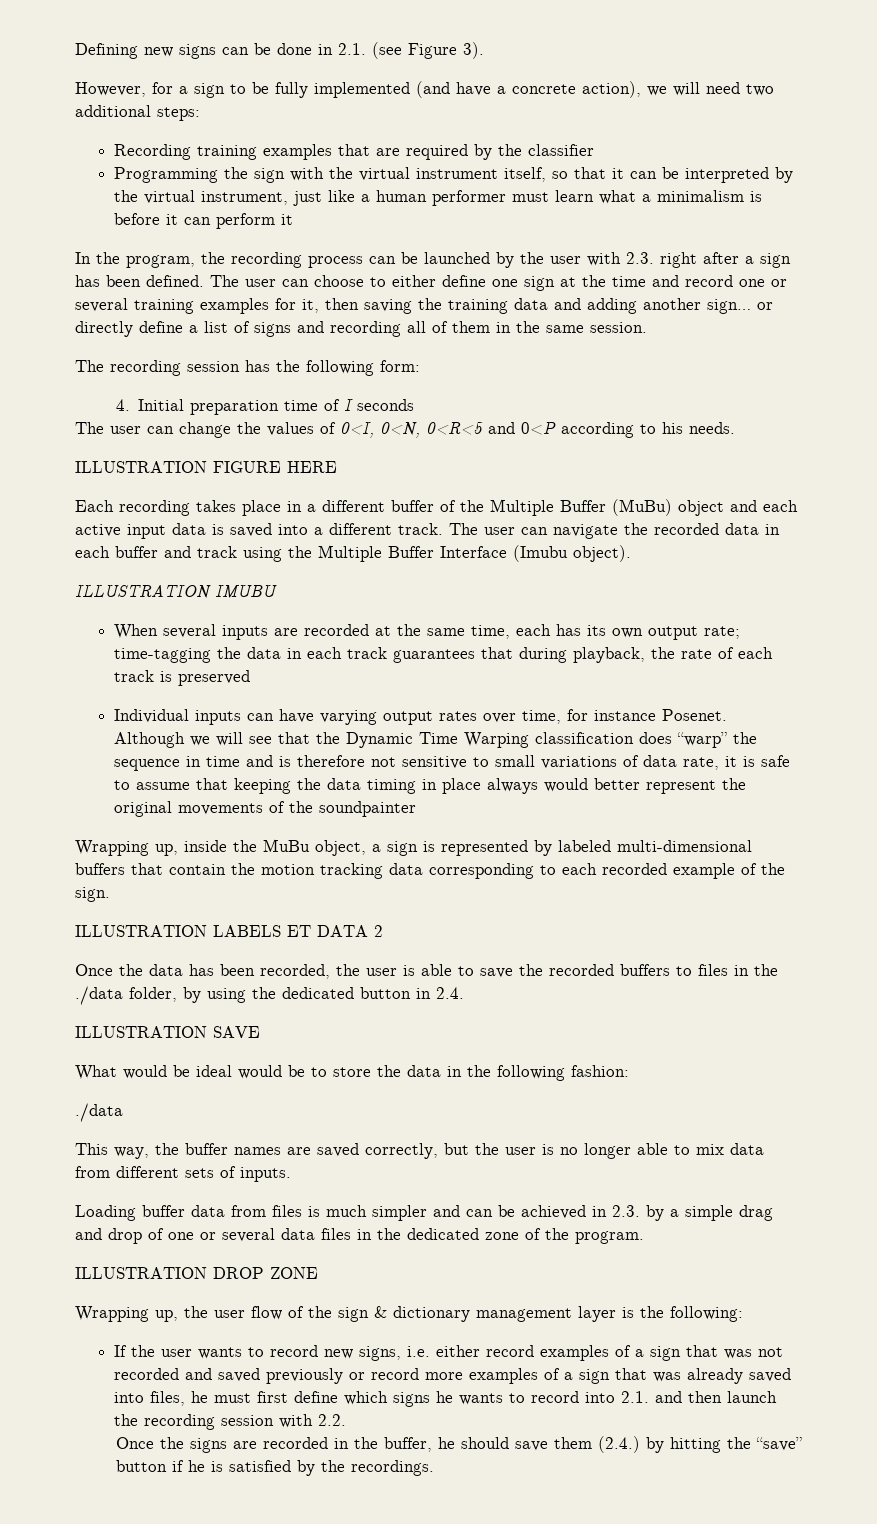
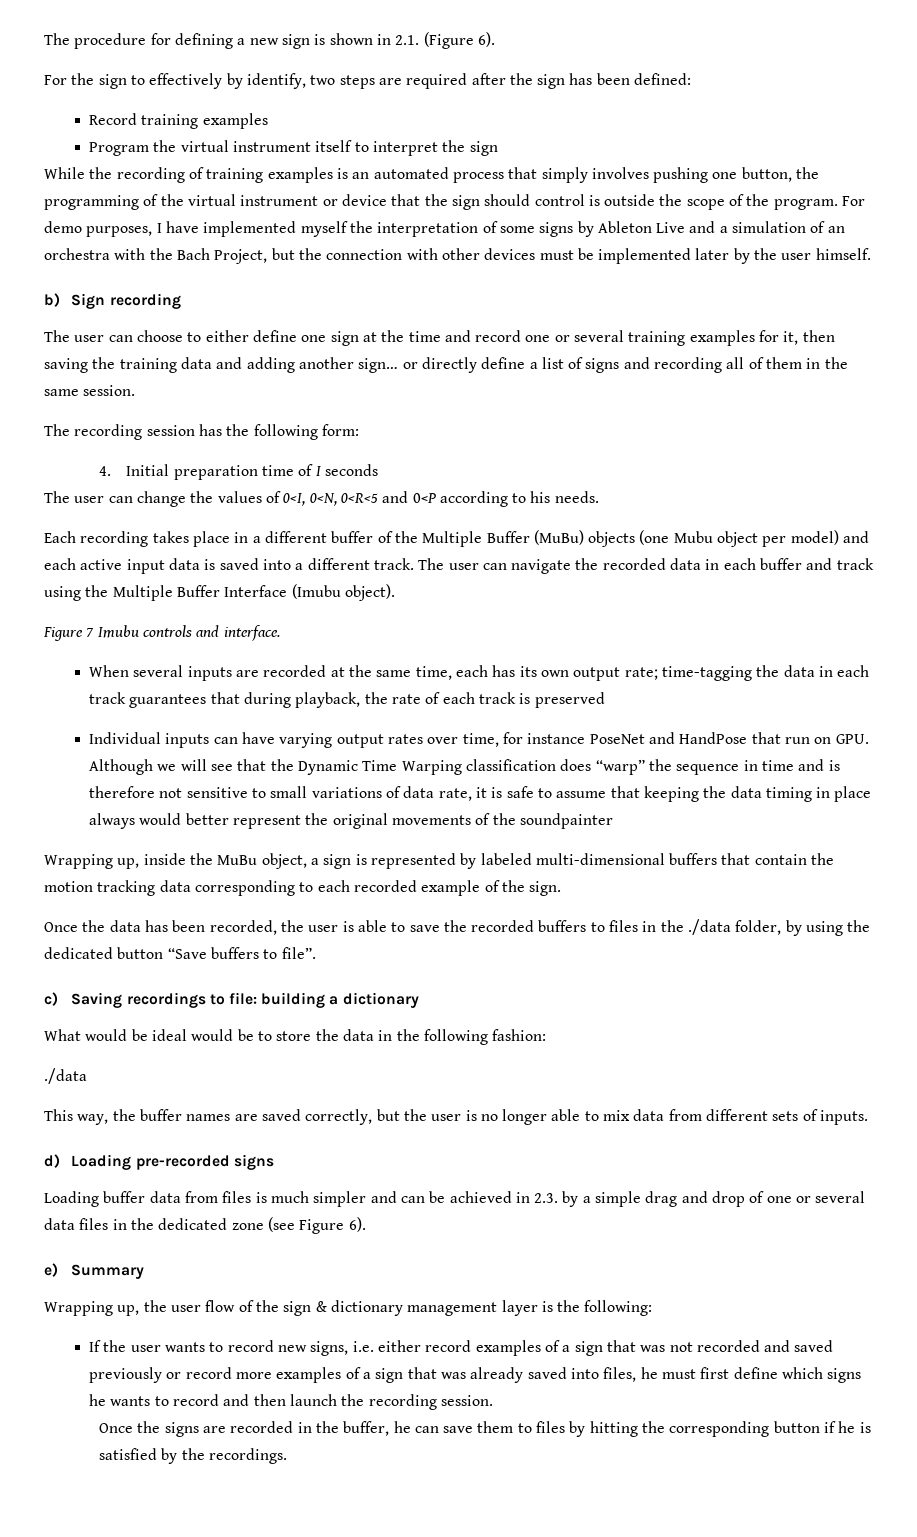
- Defining new signs can be done in 2.1. (see Figure 3).
- However, for a sign to be fully implemented (and have a concrete action), we will need two additional steps:
- Recording training examples that are required by the classifier
- Programming the sign with the virtual instrument itself, so that it can be interpreted by the virtual instrument, just like a human performer must learn what a minimalism is before it can perform it
- In the program, the recording process can be launched by the user with 2.3. right after a sign has been defined. The user can choose to either define one sign at the time and record one or several training examples for it, then saving the training data and adding another sign… or directly define a list of signs and recording all of them in the same session.
+ The procedure for defining a new sign is shown in 2.1. (Figure 6).
+ For the sign to effectively by identify, two steps are required after the sign has been defined:
+ Record training examples
+ Program the virtual instrument itself to interpret the sign
+ While the recording of training examples is an automated process that simply involves pushing one button, the programming of the virtual instrument or device that the sign should control is outside the scope of the program. For demo purposes, I have implemented myself the interpretation of some signs by Ableton Live and a simulation of an orchestra with the Bach Project, but the connection with other devices must be implemented later by the user himself.
+ b) Sign recording
+ The user can choose to either define one sign at the time and record one or several training examples for it, then saving the training data and adding another sign… or directly define a list of signs and recording all of them in the same session.
- ILLUSTRATION FIGURE HERE
- Each recording takes place in a different buffer of the Multiple Buffer (MuBu) object and each active input data is saved into a different track.
+ Each recording takes place in a different buffer of the Multiple Buffer (MuBu) objects (one Mubu object per model) and each active input data is saved into a different track.
- ILLUSTRATION IMUBU
+ Figure 7 Imubu controls and interface.
- Individual inputs can have varying output rates over time, for instance Posenet. Although we will see that the Dynamic Time Warping classification does “warp” the sequence in time and is therefore not sensitive to small variations of data rate, it is safe to assume that keeping the data timing in place always would better represent the original movements of the soundpainter
+ Individual inputs can have varying output rates over time, for instance PoseNet and HandPose that run on GPU. Although we will see that the Dynamic Time Warping classification does “warp” the sequence in time and is therefore not sensitive to small variations of data rate, it is safe to assume that keeping the data timing in place always would better represent the original movements of the soundpainter
- ILLUSTRATION LABELS ET DATA 2
- Once the data has been recorded, the user is able to save the recorded buffers to files in the ./data folder, by using the dedicated button in 2.4.
- ILLUSTRATION SAVE
+ Once the data has been recorded, the user is able to save the recorded buffers to files in the ./data folder, by using the dedicated button “Save buffers to file”.
+ c) Saving recordings to file: building a dictionary
+ d) Loading pre-recorded signs
- Loading buffer data from files is much simpler and can be achieved in 2.3. by a simple drag and drop of one or several data files in the dedicated zone of the program.
- ILLUSTRATION DROP ZONE
+ Loading buffer data from files is much simpler and can be achieved in 2.3. by a simple drag and drop of one or several data files in the dedicated zone (see Figure 6).
+ e) Summary
- If the user wants to record new signs, i.e. either record examples of a sign that was not recorded and saved previously or record more examples of a sign that was already saved into files, he must first define which signs he wants to record into 2.1. and then launch the recording session with 2.2.
+ If the user wants to record new signs, i.e. either record examples of a sign that was not recorded and saved previously or record more examples of a sign that was already saved into files, he must first define which signs he wants to record and then launch the recording session.
- Once the signs are recorded in the buffer, he should save them (2.4.) by hitting the “save” button if he is satisfied by the recordings.
+ Once the signs are recorded in the buffer, he can save them to files by hitting the corresponding button if he is satisfied by the recordings.

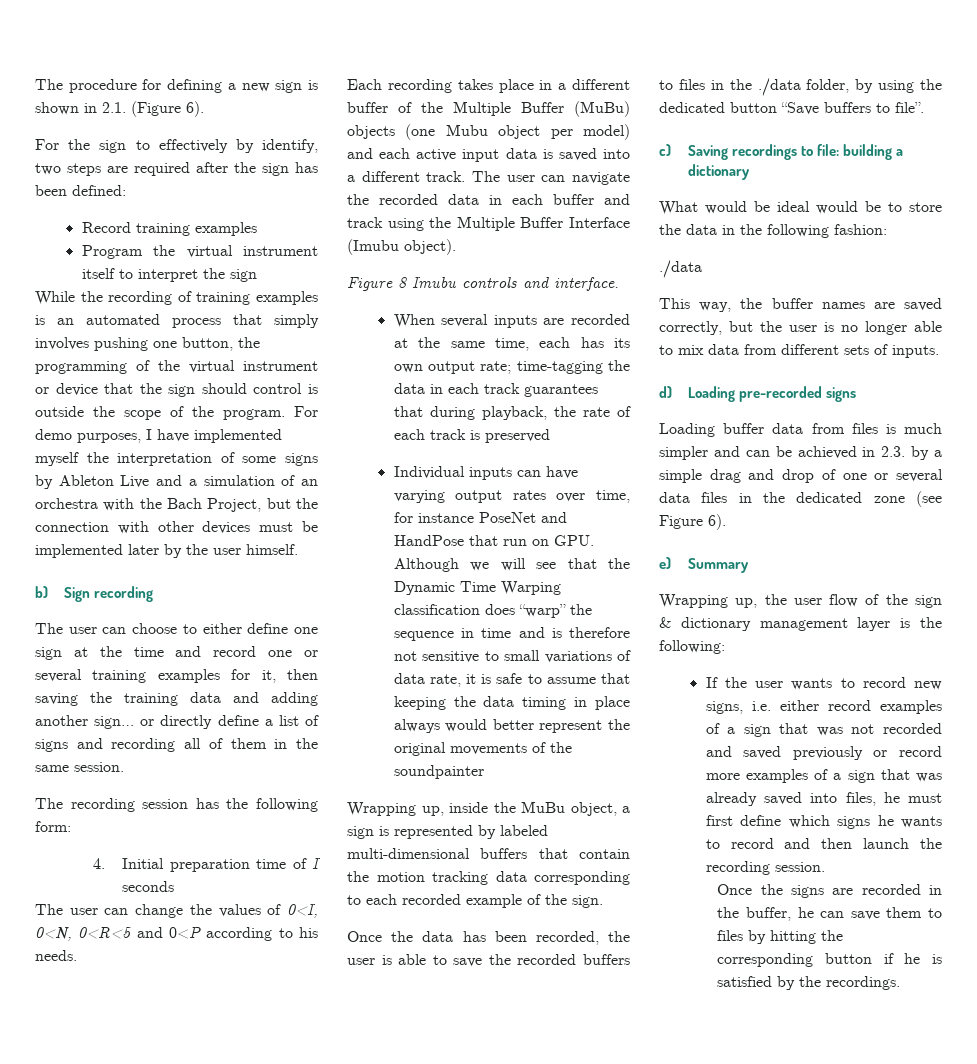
- Figure 7 Imubu controls and interface.
+ Figure 8 Imubu controls and interface.

